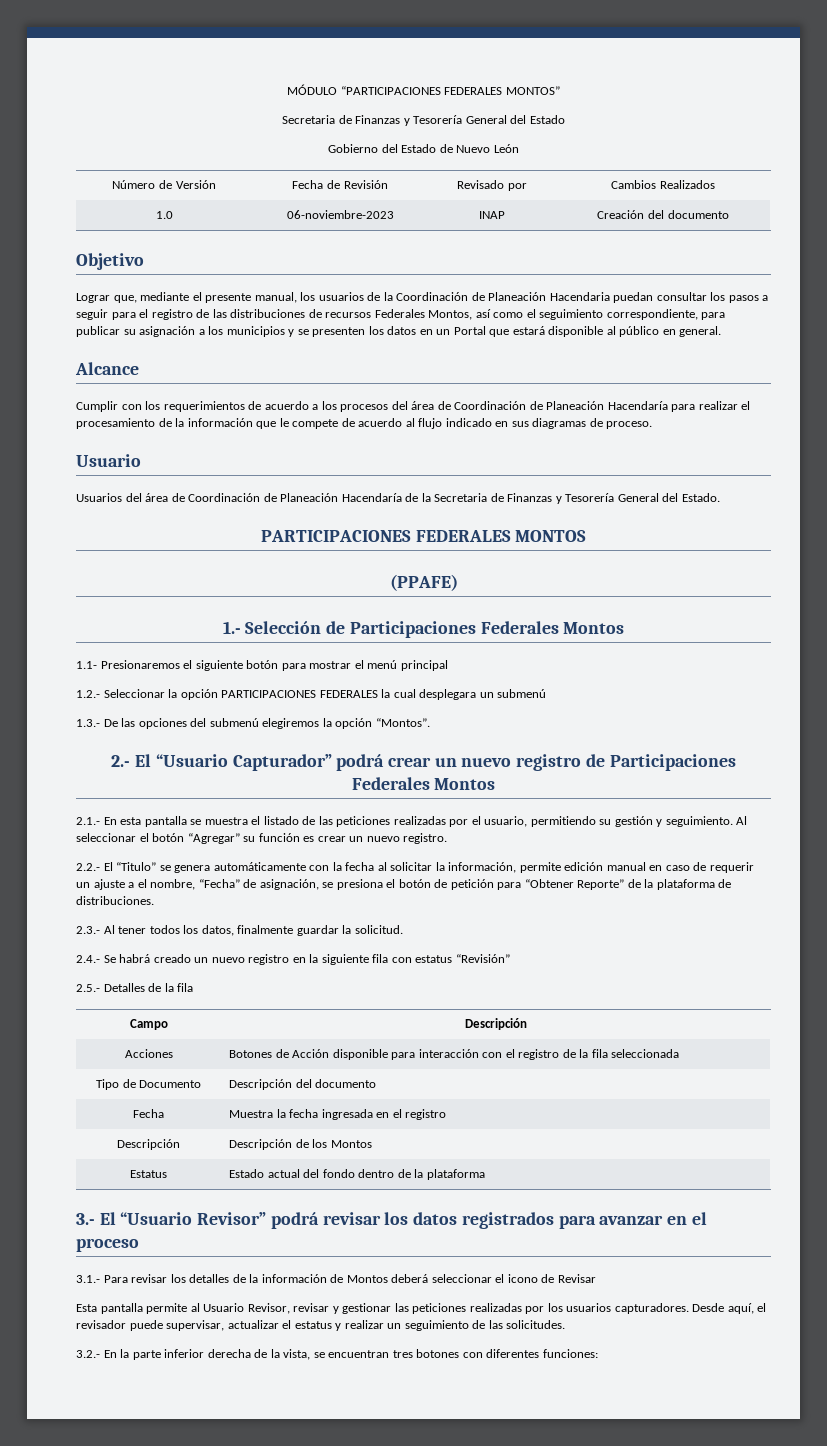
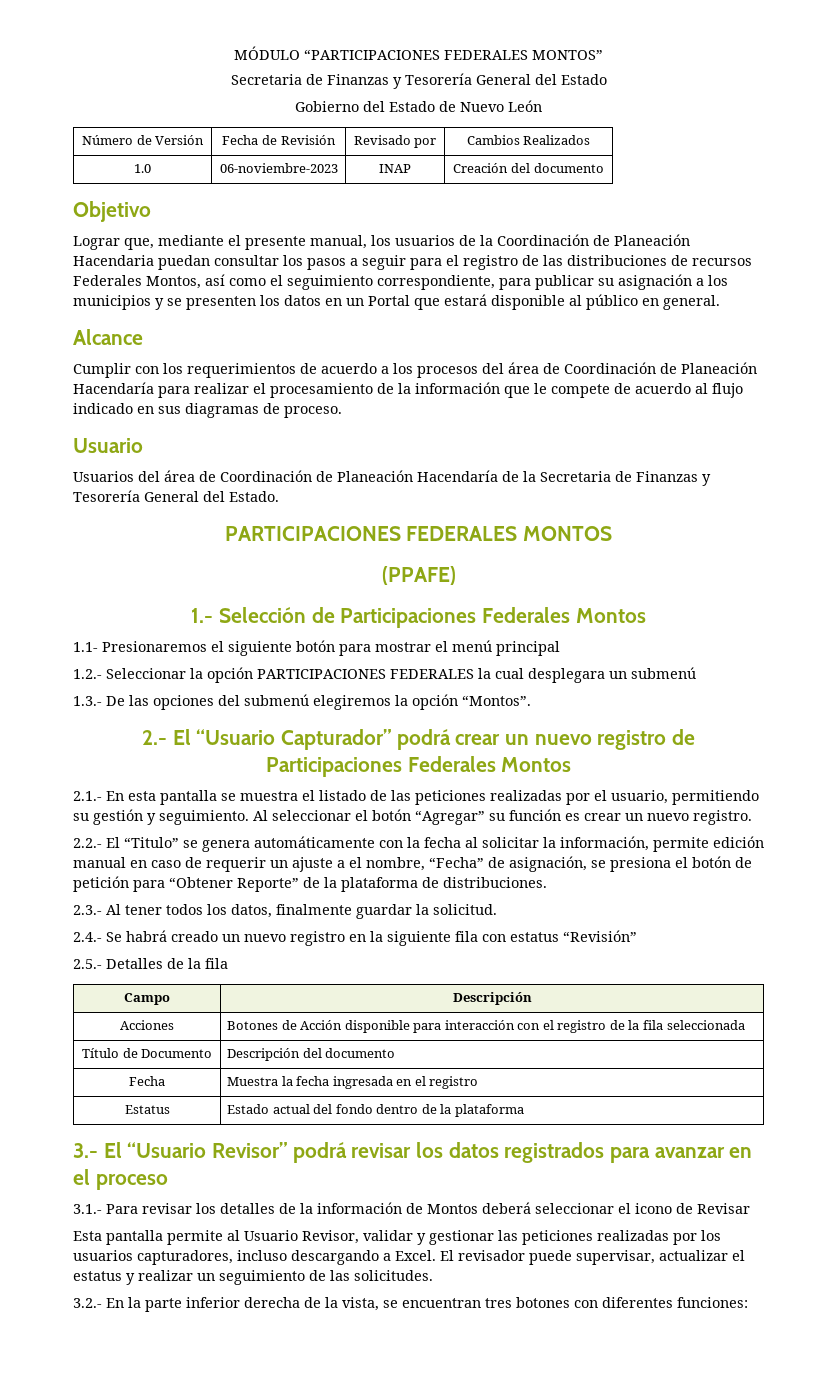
- Tipo de Documento | Descripción del documento
+ Título de Documento | Descripción del documento
- Descripción | Descripción de los Montos
- Esta pantalla permite al Usuario Revisor, revisar y gestionar las peticiones realizadas por los usuarios capturadores. Desde aquí, el revisador puede supervisar, actualizar el estatus y realizar un seguimiento de las solicitudes.
+ Esta pantalla permite al Usuario Revisor, validar y gestionar las peticiones realizadas por los usuarios capturadores, incluso descargando a Excel. El revisador puede supervisar, actualizar el estatus y realizar un seguimiento de las solicitudes.

